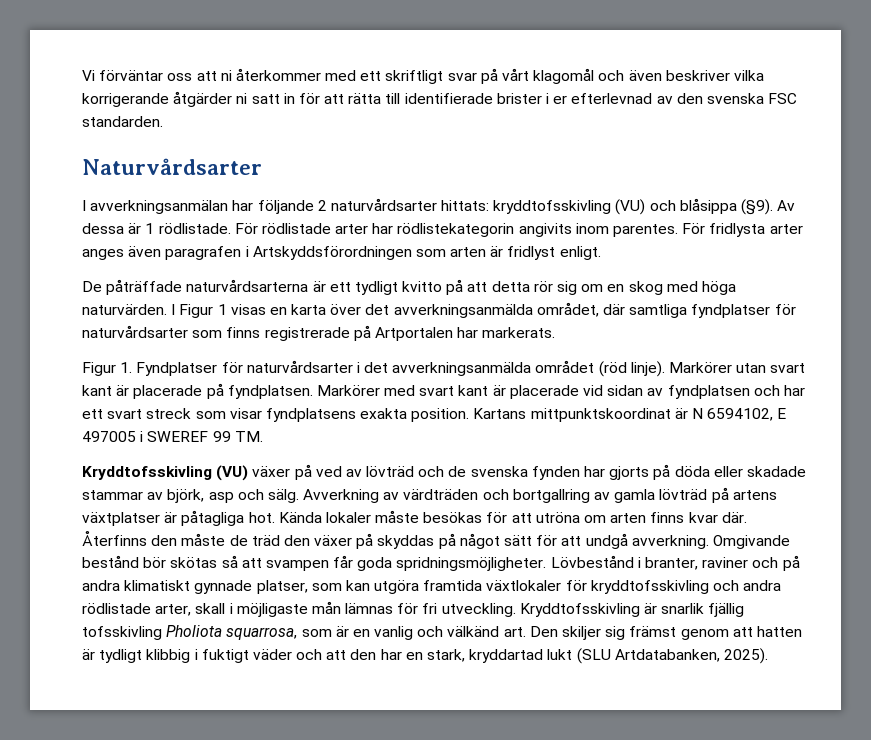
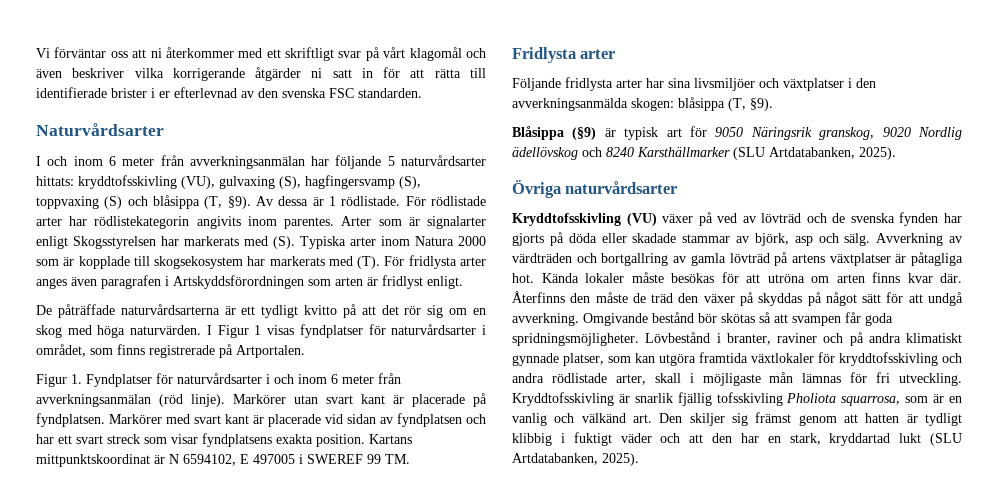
- I avverkningsanmälan har följande 2 naturvårdsarter hittats: kryddtofsskivling (VU) och blåsippa (§9).
+ I och inom 6 meter från avverkningsanmälan har följande 5 naturvårdsarter hittats: kryddtofsskivling (VU), gulvaxing (S), hagfingersvamp (S), toppvaxing (S) och blåsippa (T, §9).
- För fridlysta arter anges även paragrafen i Artskyddsförordningen som arten är fridlyst enligt.
+ Arter som är signalarter enligt Skogsstyrelsen har markerats med (S). Typiska arter inom Natura 2000 som är kopplade till skogsekosystem har markerats med (T). För fridlysta arter anges även paragrafen i Artskyddsförordningen som arten är fridlyst enligt.
- De påträffade naturvårdsarterna är ett tydligt kvitto på att detta rör sig om en skog med höga naturvärden.
+ De påträffade naturvårdsarterna är ett tydligt kvitto på att det rör sig om en skog med höga naturvärden.
- I Figur 1 visas en karta över det avverkningsanmälda området, där samtliga fyndplatser för naturvårdsarter som finns registrerade på Artportalen har markerats.
+ I Figur 1 visas fyndplatser för naturvårdsarter i området, som finns registrerade på Artportalen.
- Figur 1. Fyndplatser för naturvårdsarter i det avverkningsanmälda området (röd linje).
+ Figur 1. Fyndplatser för naturvårdsarter i och inom 6 meter från avverkningsanmälan (röd linje).
+ Fridlysta arter
+ Följande fridlysta arter har sina livsmiljöer och växtplatser i den avverkningsanmälda skogen: blåsippa (T, §9).
+ Blåsippa (§9) är typisk art för 9050 Näringsrik granskog, 9020 Nordlig ädellövskog och 8240 Karsthällmarker (SLU Artdatabanken, 2025).
+ Övriga naturvårdsarter

